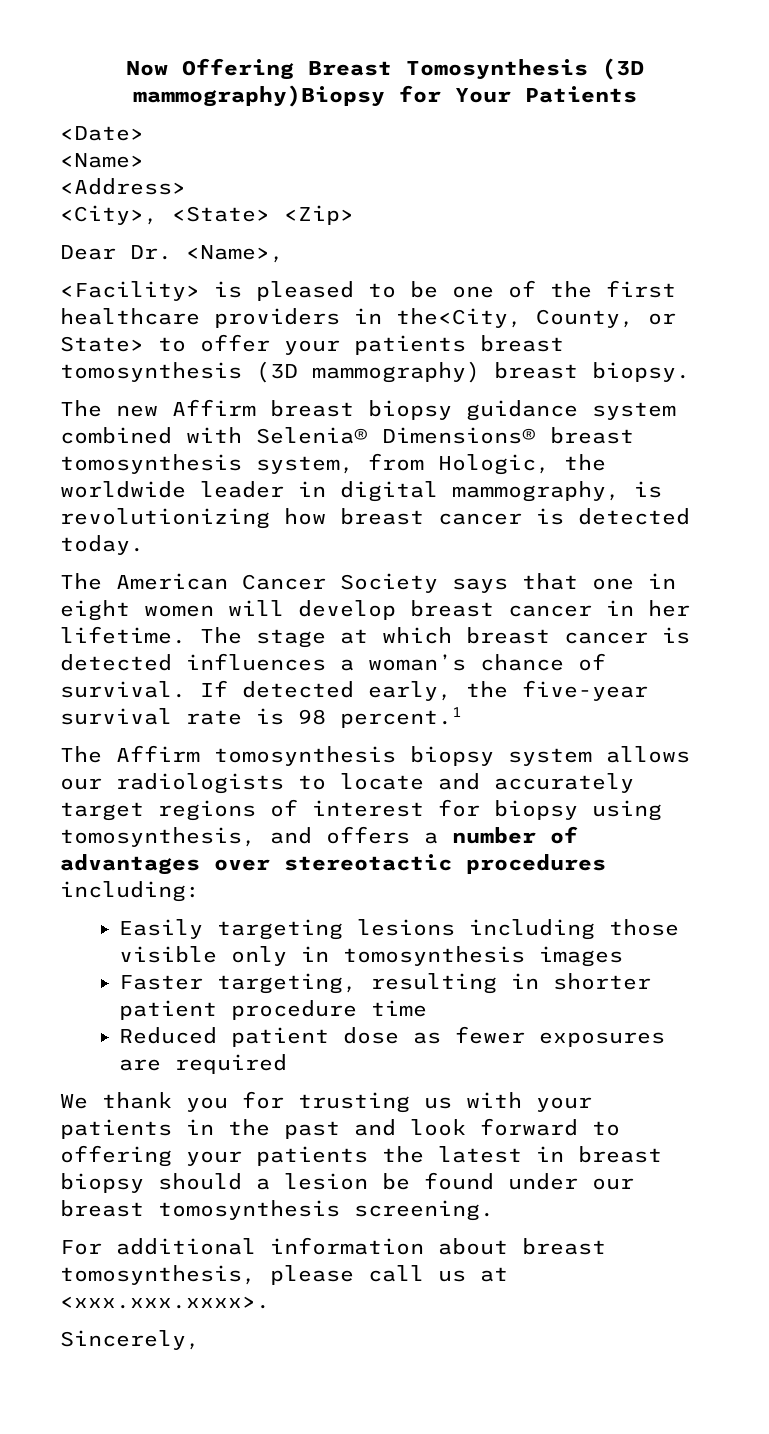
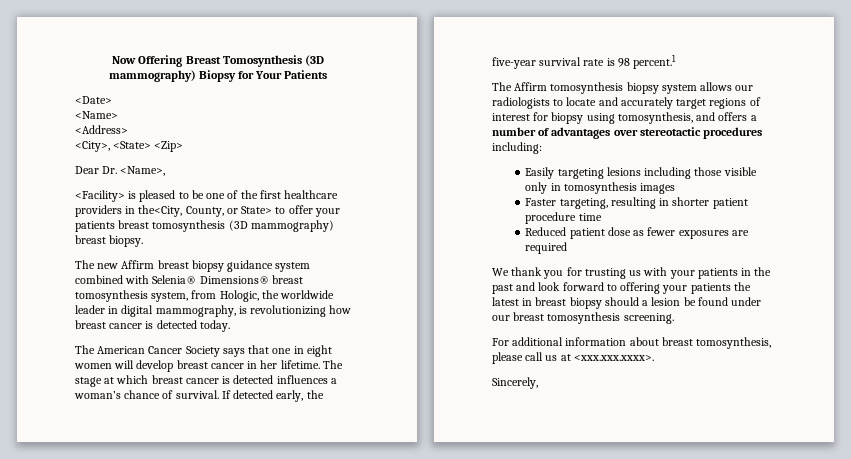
- Now Offering Breast Tomosynthesis (3D mammography)Biopsy for Your Patients
+ Now Offering Breast Tomosynthesis (3D mammography) Biopsy for Your Patients

